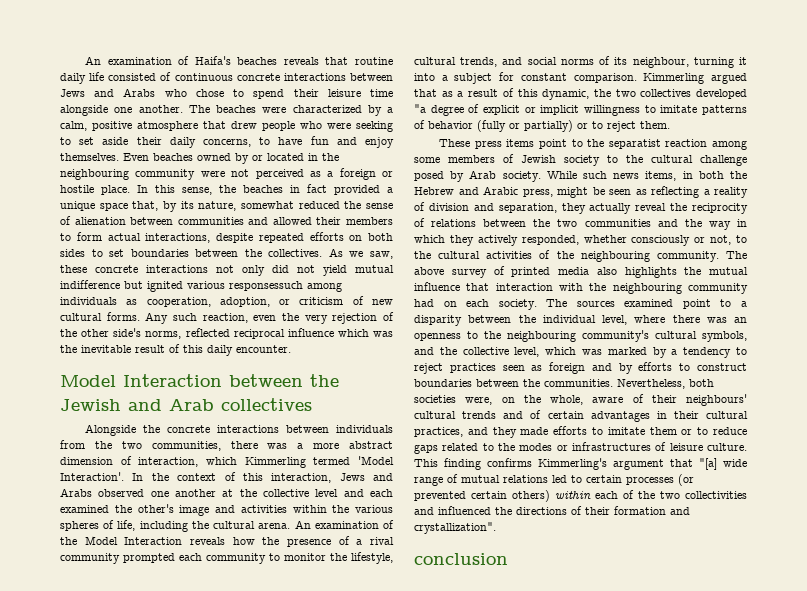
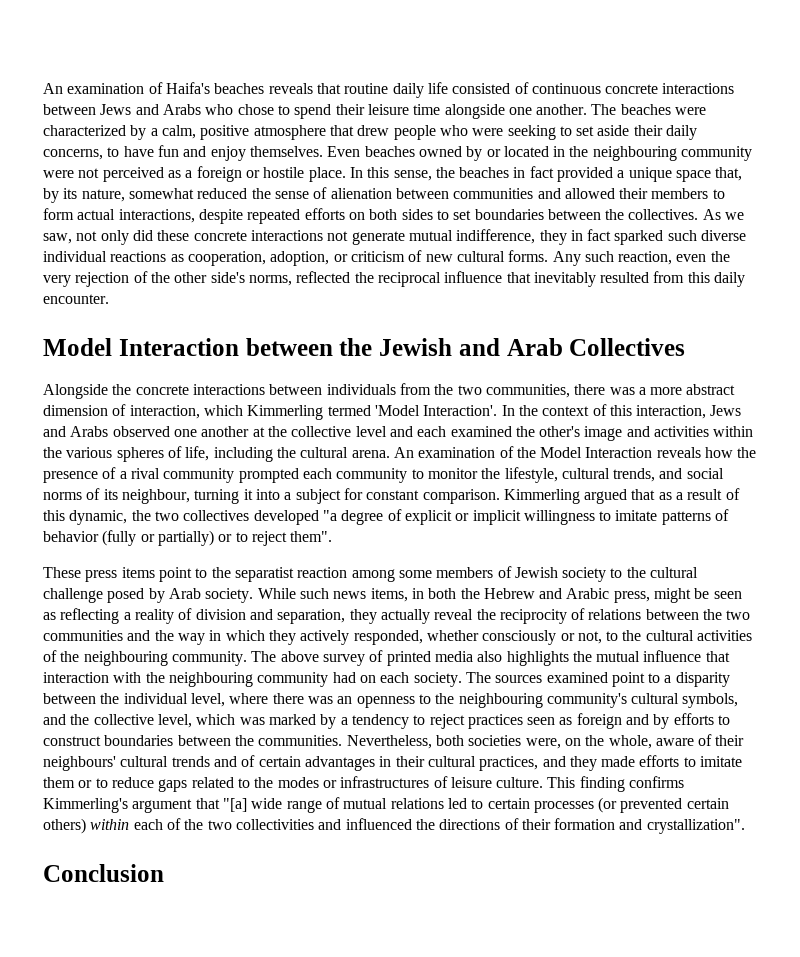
- As we saw, these concrete interactions not only did not yield mutual indifference but ignited various responsessuch among individuals as cooperation, adoption, or criticism of new cultural forms.
+ As we saw, not only did these concrete interactions not generate mutual indifference, they in fact sparked such diverse individual reactions as cooperation, adoption, or criticism of new cultural forms.
- Any such reaction, even the very rejection of the other side's norms, reflected reciprocal influence which was the inevitable result of this daily encounter.
+ Any such reaction, even the very rejection of the other side's norms, reflected the reciprocal influence that inevitably resulted from this daily encounter.
- Model Interaction between the Jewish and Arab collectives
+ Model Interaction between the Jewish and Arab Collectives
- Kimmerling argued that as a result of this dynamic, the two collectives developed "a degree of explicit or implicit willingness to imitate patterns of behavior (fully or partially) or to reject them.
+ Kimmerling argued that as a result of this dynamic, the two collectives developed "a degree of explicit or implicit willingness to imitate patterns of behavior (fully or partially) or to reject them".
- conclusion
+ Conclusion

